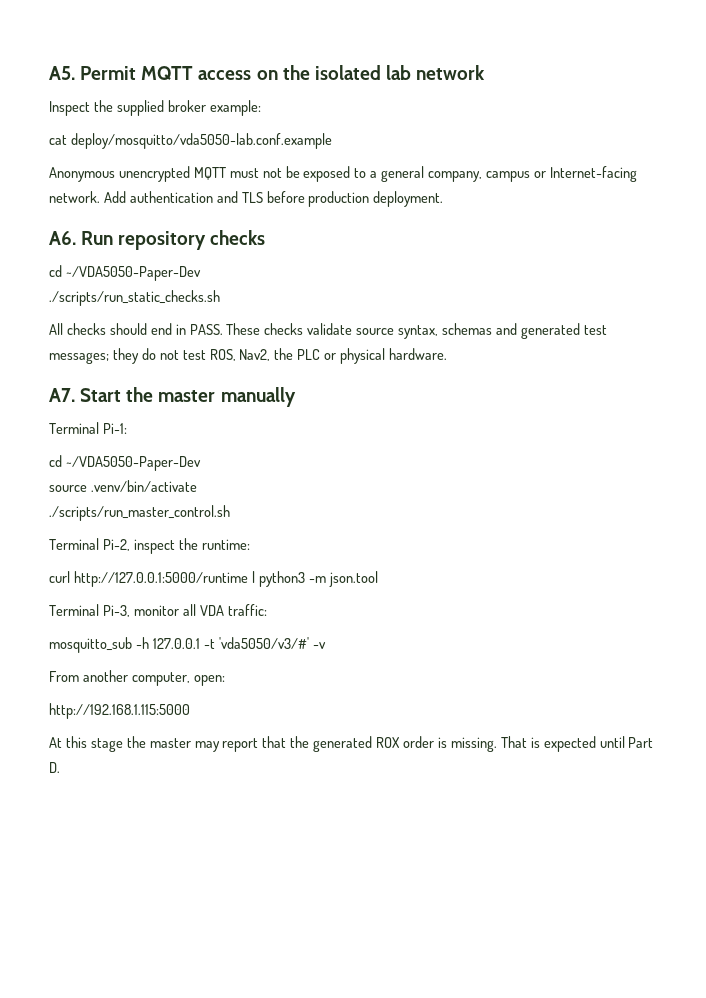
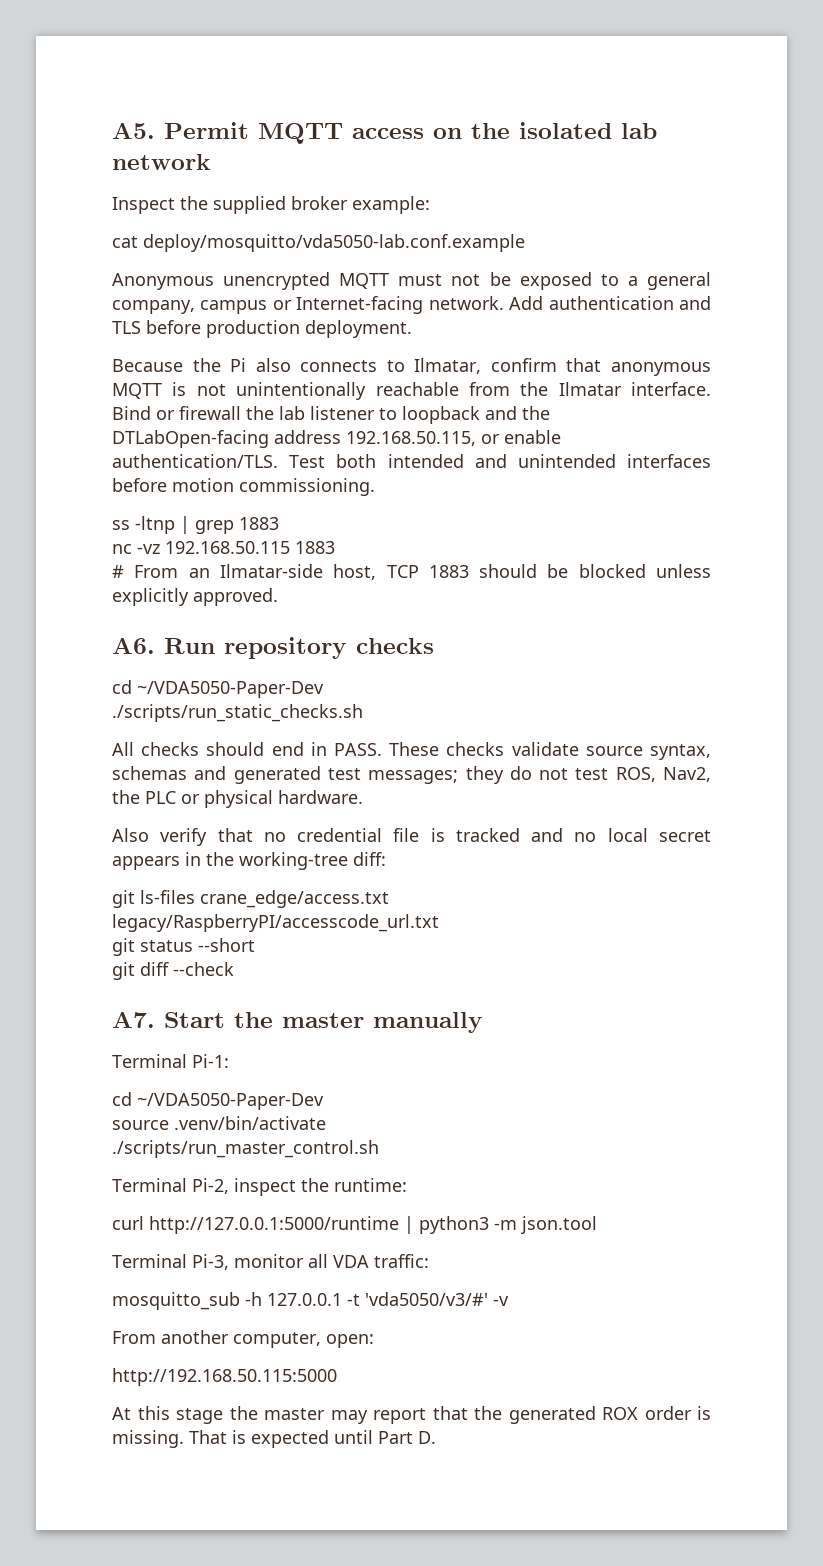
+ Because the Pi also connects to Ilmatar, confirm that anonymous MQTT is not unintentionally reachable from the Ilmatar interface. Bind or firewall the lab listener to loopback and the DTLabOpen-facing address 192.168.50.115, or enable authentication/TLS. Test both intended and unintended interfaces before motion commissioning.
+ ss -ltnp | grep 1883
+ nc -vz 192.168.50.115 1883
+ # From an Ilmatar-side host, TCP 1883 should be blocked unless explicitly approved.
+ Also verify that no credential file is tracked and no local secret appears in the working-tree diff:
+ git ls-files crane_edge/access.txt legacy/RaspberryPI/accesscode_url.txt
+ git status --short
+ git diff --check
- http://192.168.1.115:5000
+ http://192.168.50.115:5000

